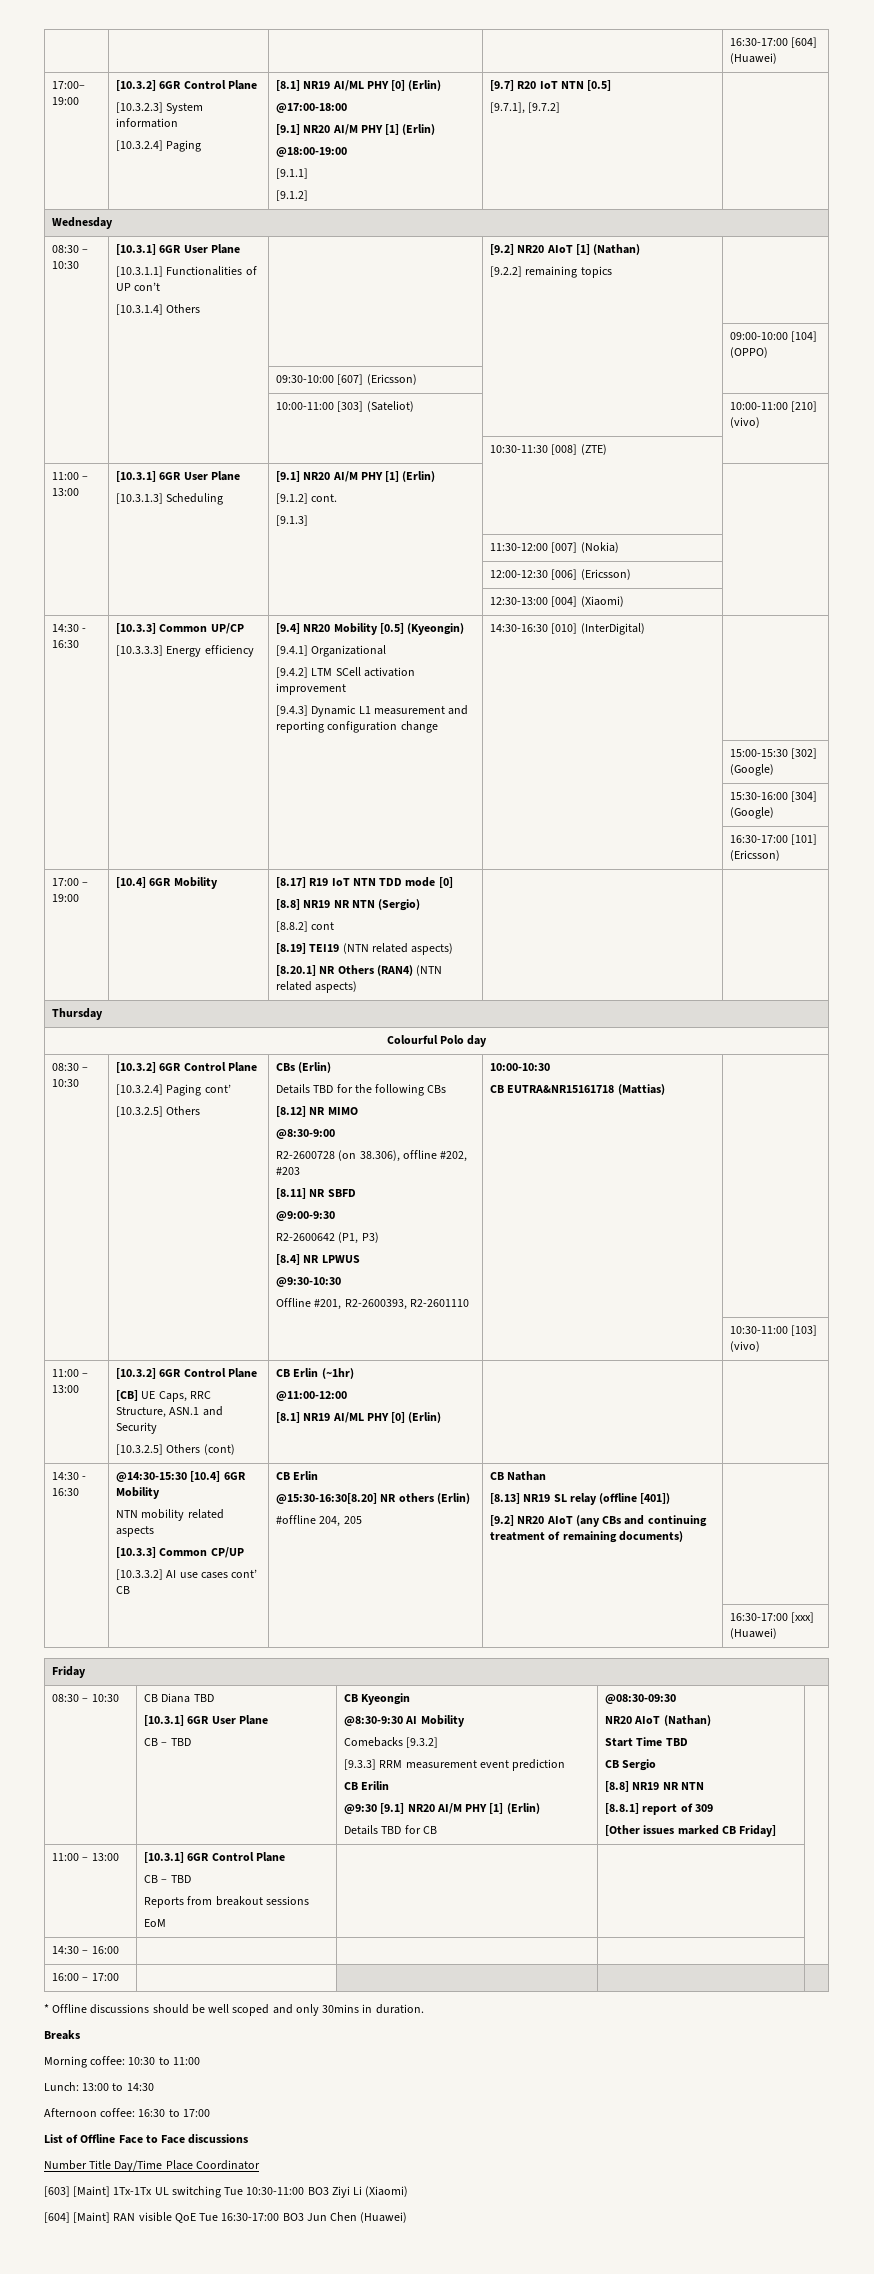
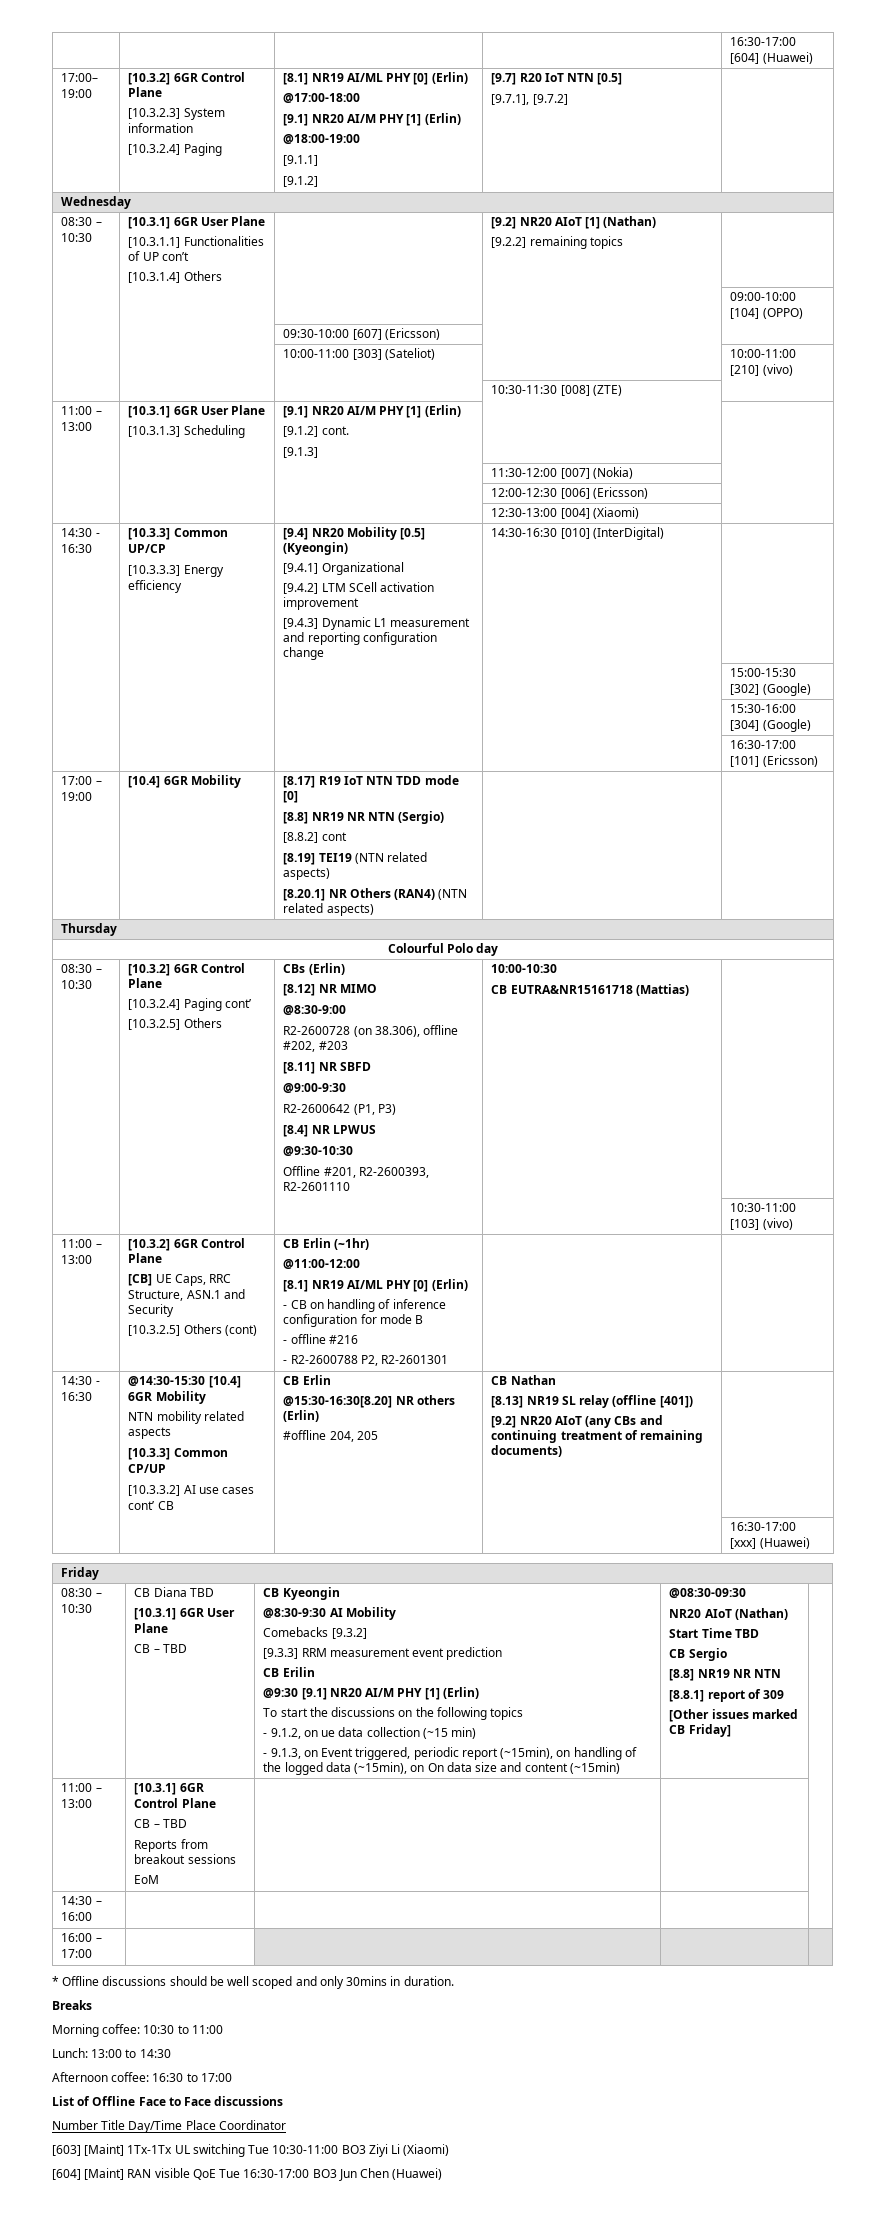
- Details TBD for the following CBs
+ - CB on handling of inference configuration for mode B
+ - offline #216
+ - R2-2600788 P2, R2-2601301
- Details TBD for CB
+ To start the discussions on the following topics
+ - 9.1.2, on ue data collection (~15 min)
+ - 9.1.3, on Event triggered, periodic report (~15min), on handling of the logged data (~15min), on On data size and content (~15min)

